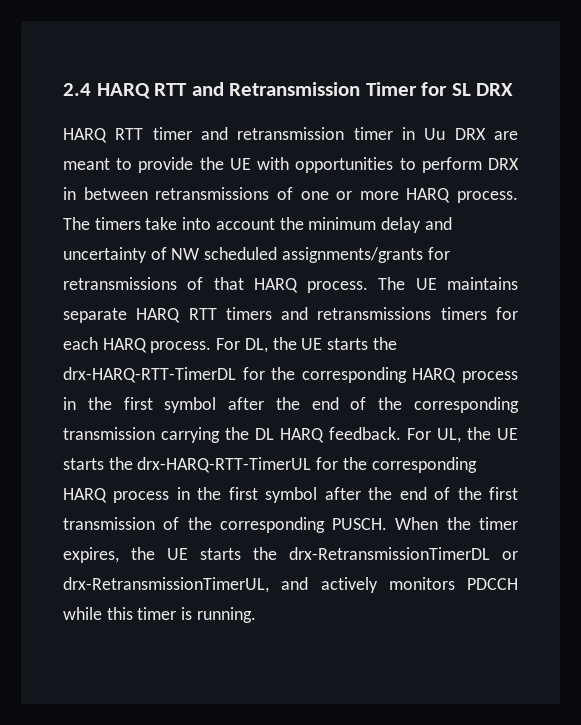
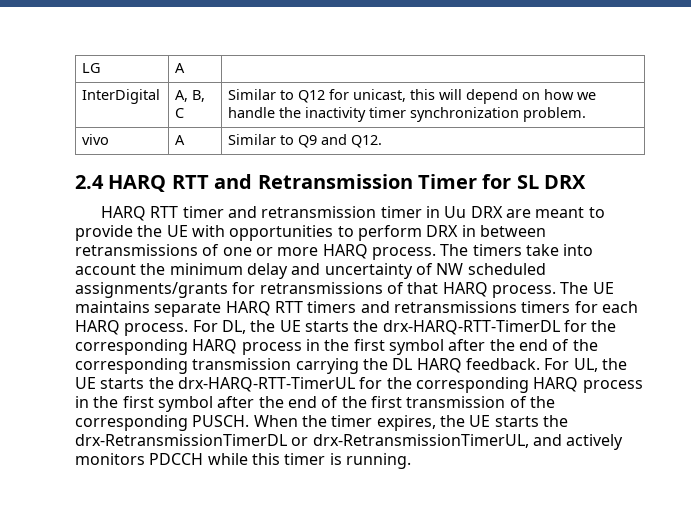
+ LG | A |
+ InterDigital | A, B, C | Similar to Q12 for unicast, this will depend on how we handle the inactivity timer synchronization problem.
+ vivo | A | Similar to Q9 and Q12.

